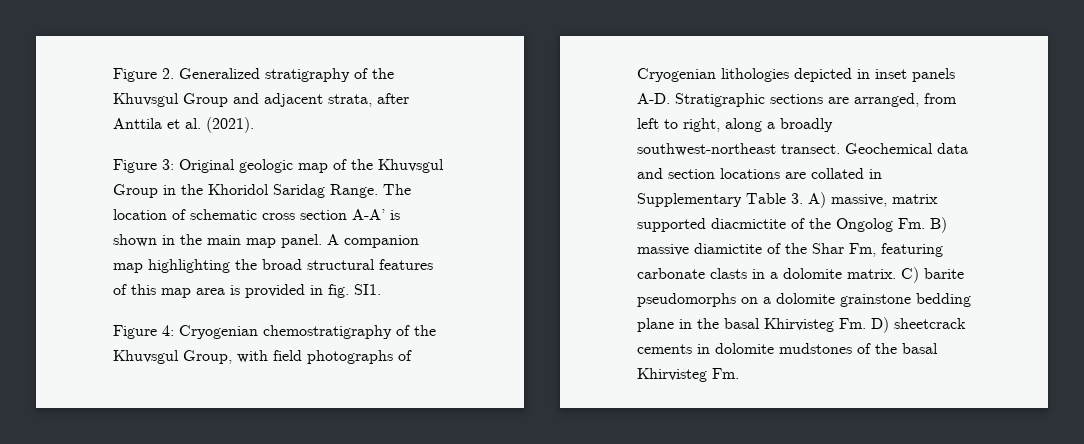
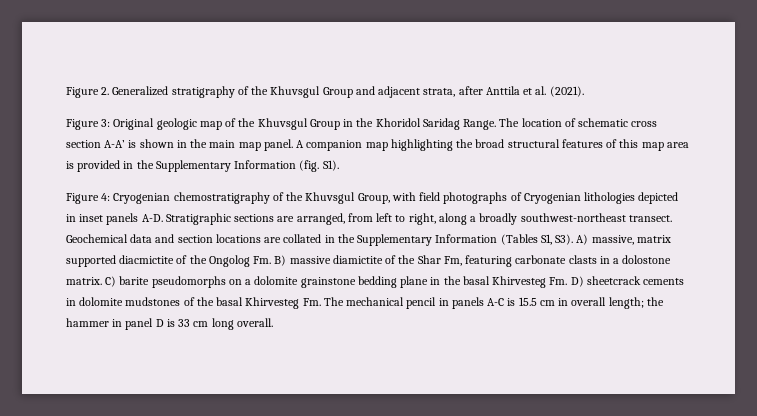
- A companion map highlighting the broad structural features of this map area is provided in fig. SI1.
+ A companion map highlighting the broad structural features of this map area is provided in the Supplementary Information (fig. S1).
- Geochemical data and section locations are collated in Supplementary Table 3. A) massive, matrix supported diacmictite of the Ongolog Fm. B) massive diamictite of the Shar Fm, featuring carbonate clasts in a dolomite matrix.
+ Geochemical data and section locations are collated in the Supplementary Information (Tables S1, S3). A) massive, matrix supported diacmictite of the Ongolog Fm. B) massive diamictite of the Shar Fm, featuring carbonate clasts in a dolostone matrix.
- C) barite pseudomorphs on a dolomite grainstone bedding plane in the basal Khirvisteg Fm. D) sheetcrack cements in dolomite mudstones of the basal Khirvisteg Fm.
+ C) barite pseudomorphs on a dolomite grainstone bedding plane in the basal Khirvesteg Fm. D) sheetcrack cements in dolomite mudstones of the basal Khirvesteg Fm. The mechanical pencil in panels A-C is 15.5 cm in overall length; the hammer in panel D is 33 cm long overall.

